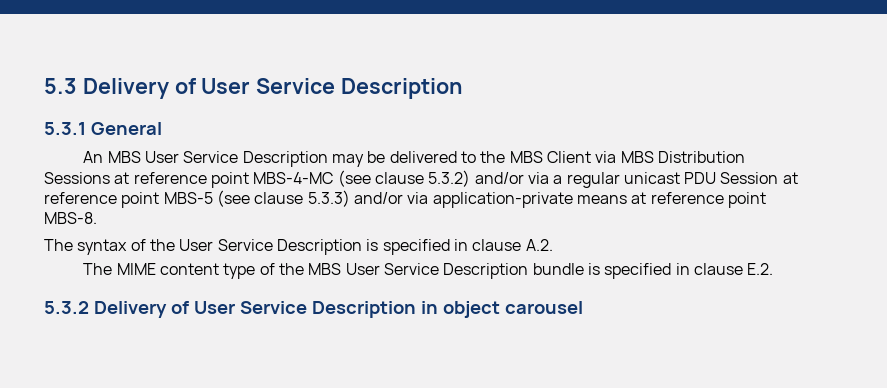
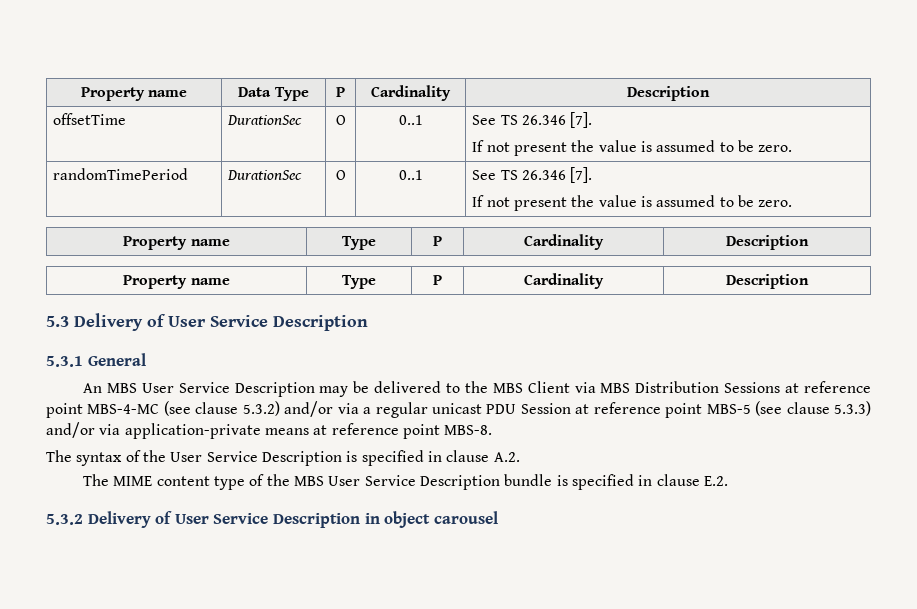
+ Property name | Data Type | P | Cardinality | Description
+ offsetTime | DurationSec | O | 0..1 | See TS 26.346 [7].
+ If not present the value is assumed to be zero.
+ randomTimePeriod | DurationSec | O | 0..1 | See TS 26.346 [7].
+ If not present the value is assumed to be zero.
+ Property name | Type | P | Cardinality | Description
+ Property name | Type | P | Cardinality | Description

